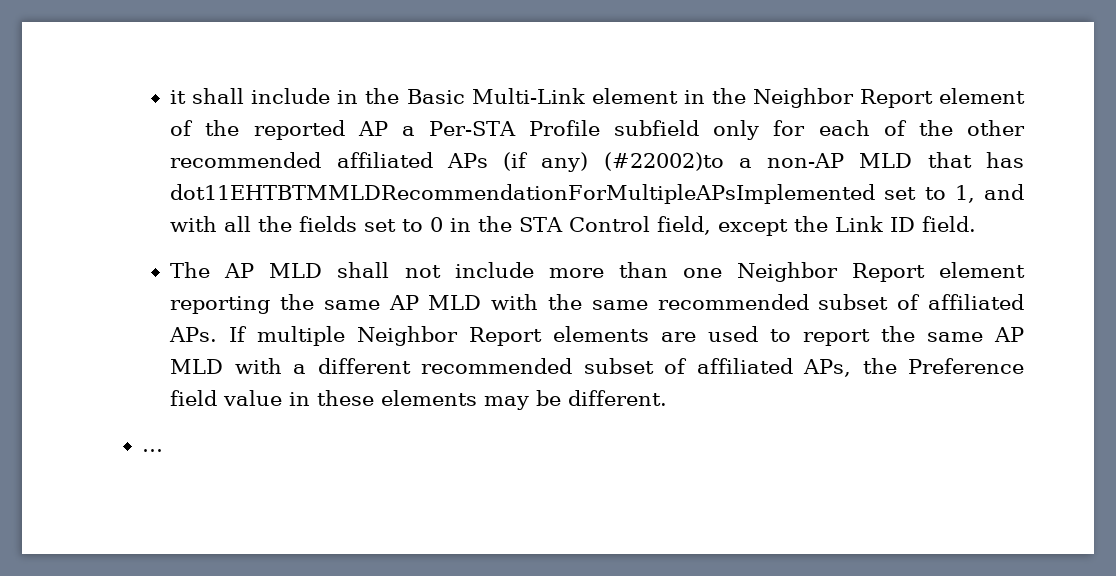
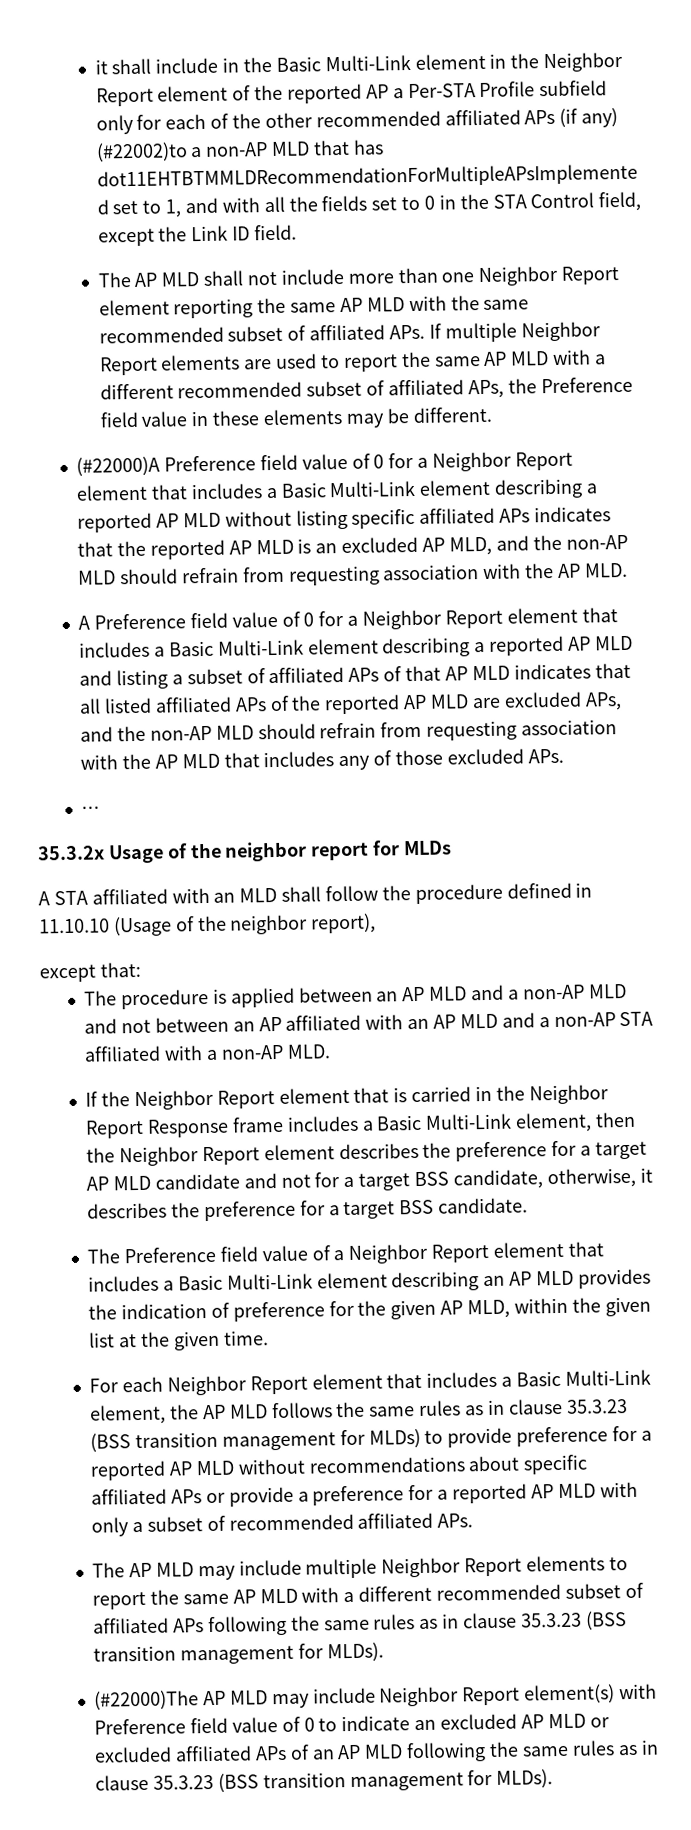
+ (#22000)A Preference field value of 0 for a Neighbor Report element that includes a Basic Multi-Link element describing a reported AP MLD without listing specific affiliated APs indicates that the reported AP MLD is an excluded AP MLD, and the non-AP MLD should refrain from requesting association with the AP MLD.
+ A Preference field value of 0 for a Neighbor Report element that includes a Basic Multi-Link element describing a reported AP MLD and listing a subset of affiliated APs of that AP MLD indicates that all listed affiliated APs of the reported AP MLD are excluded APs, and the non-AP MLD should refrain from requesting association with the AP MLD that includes any of those excluded APs.
  …
+ 35.3.2x Usage of the neighbor report for MLDs
+ A STA affiliated with an MLD shall follow the procedure defined in 11.10.10 (Usage of the neighbor report),
+ except that:
+ The procedure is applied between an AP MLD and a non-AP MLD and not between an AP affiliated with an AP MLD and a non-AP STA affiliated with a non-AP MLD.
+ If the Neighbor Report element that is carried in the Neighbor Report Response frame includes a Basic Multi-Link element, then the Neighbor Report element describes the preference for a target AP MLD candidate and not for a target BSS candidate, otherwise, it describes the preference for a target BSS candidate.
+ The Preference field value of a Neighbor Report element that includes a Basic Multi-Link element describing an AP MLD provides the indication of preference for the given AP MLD, within the given list at the given time.
+ For each Neighbor Report element that includes a Basic Multi-Link element, the AP MLD follows the same rules as in clause 35.3.23 (BSS transition management for MLDs) to provide preference for a reported AP MLD without recommendations about specific affiliated APs or provide a preference for a reported AP MLD with only a subset of recommended affiliated APs.
+ The AP MLD may include multiple Neighbor Report elements to report the same AP MLD with a different recommended subset of affiliated APs following the same rules as in clause 35.3.23 (BSS transition management for MLDs).
+ (#22000)The AP MLD may include Neighbor Report element(s) with Preference field value of 0 to indicate an excluded AP MLD or excluded affiliated APs of an AP MLD following the same rules as in clause 35.3.23 (BSS transition management for MLDs).

